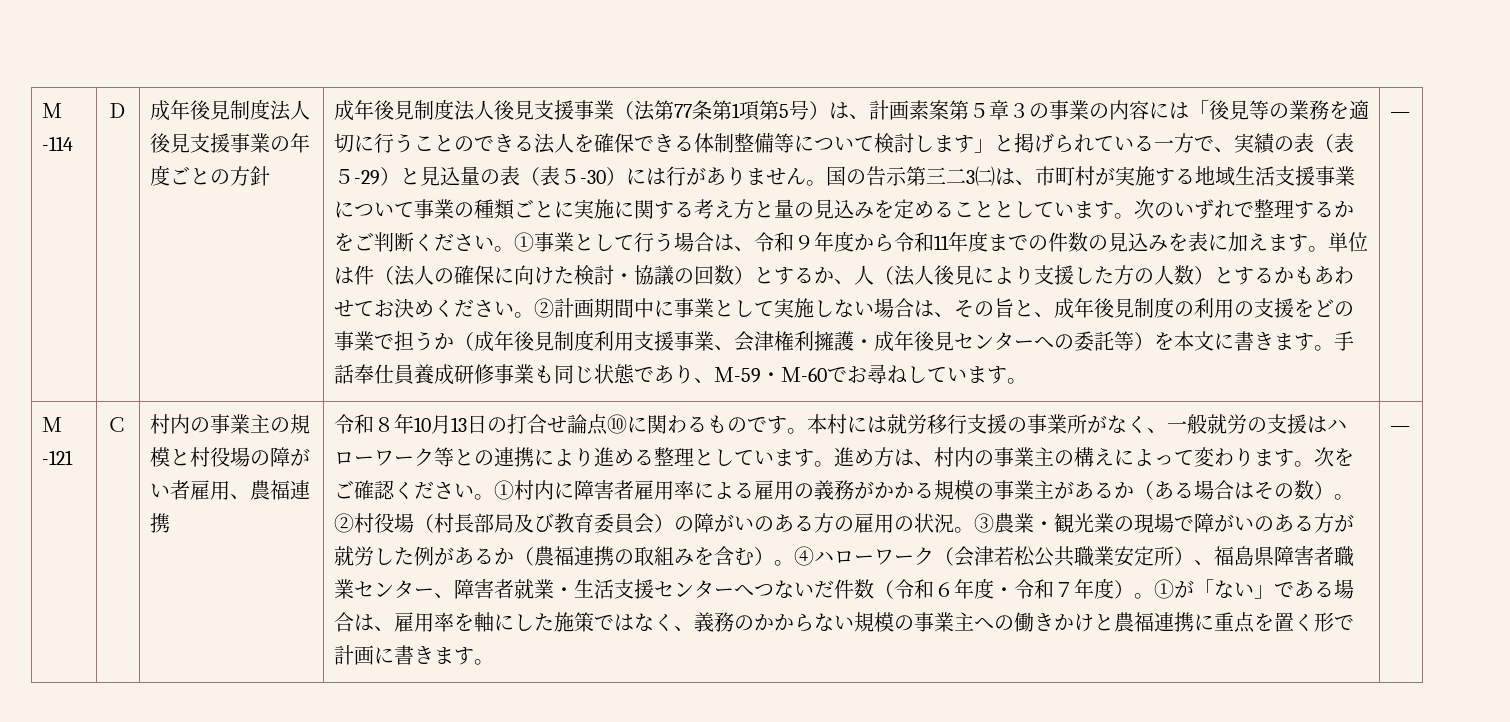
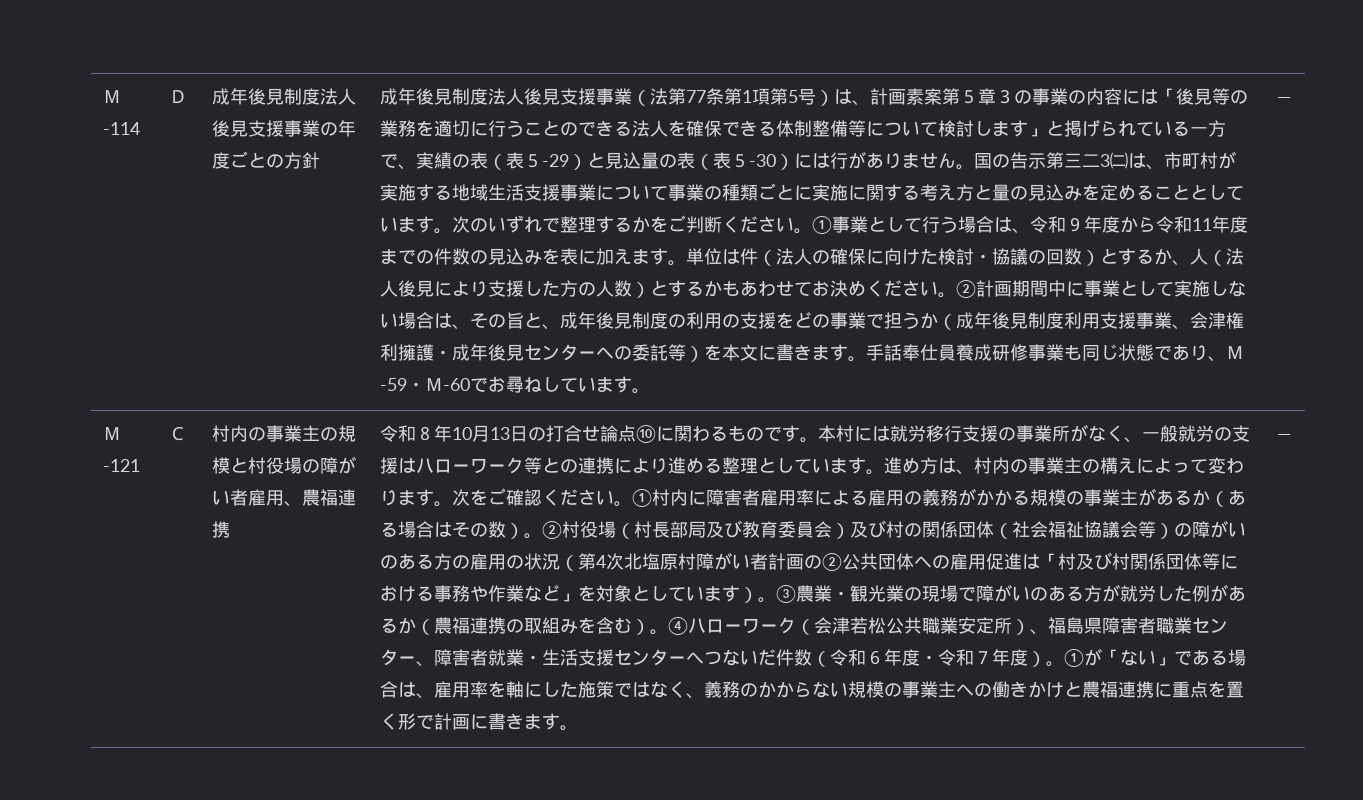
- ②村役場（村長部局及び教育委員会）の障がいのある方の雇用の状況。
+ ②村役場（村長部局及び教育委員会）及び村の関係団体（社会福祉協議会等）の障がいのある方の雇用の状況（第4次北塩原村障がい者計画の②公共団体への雇用促進は「村及び村関係団体等における事務や作業など」を対象としています）。

